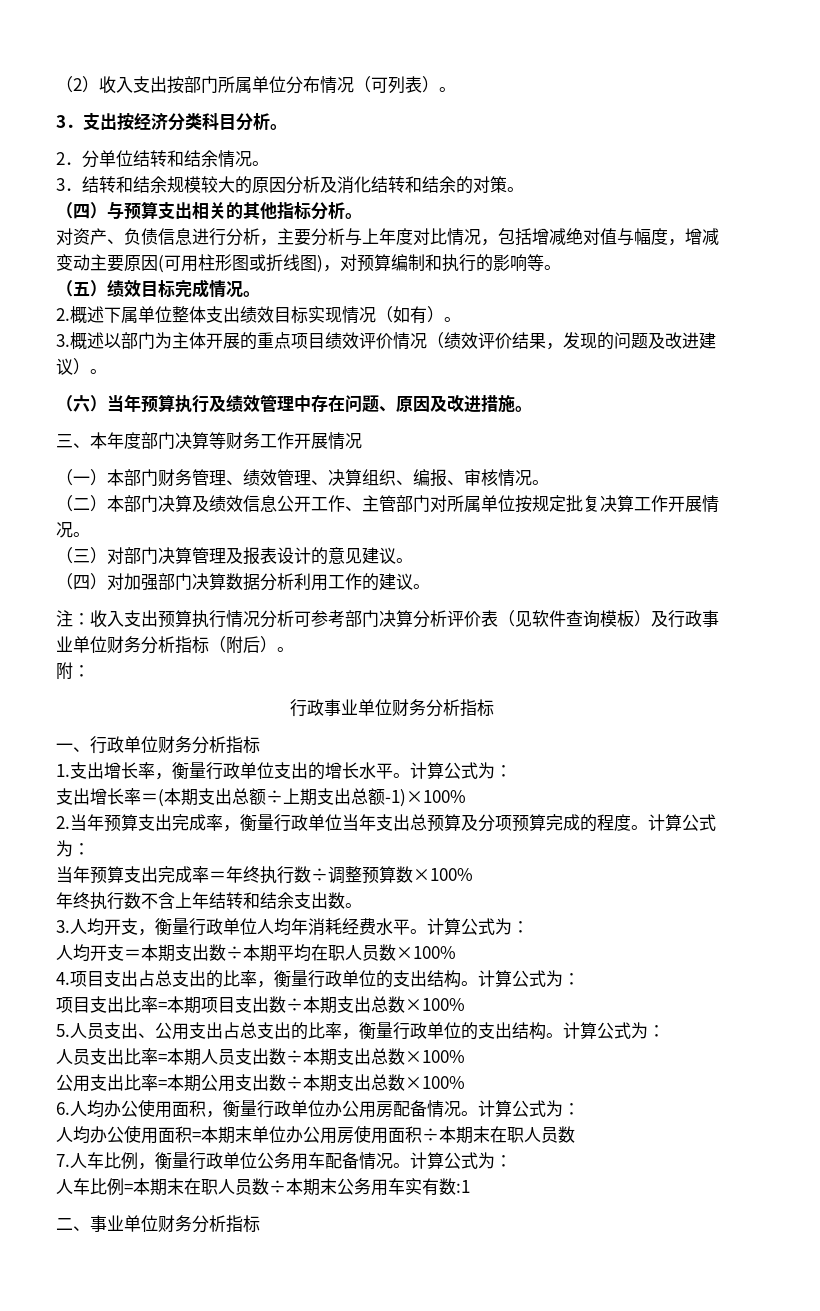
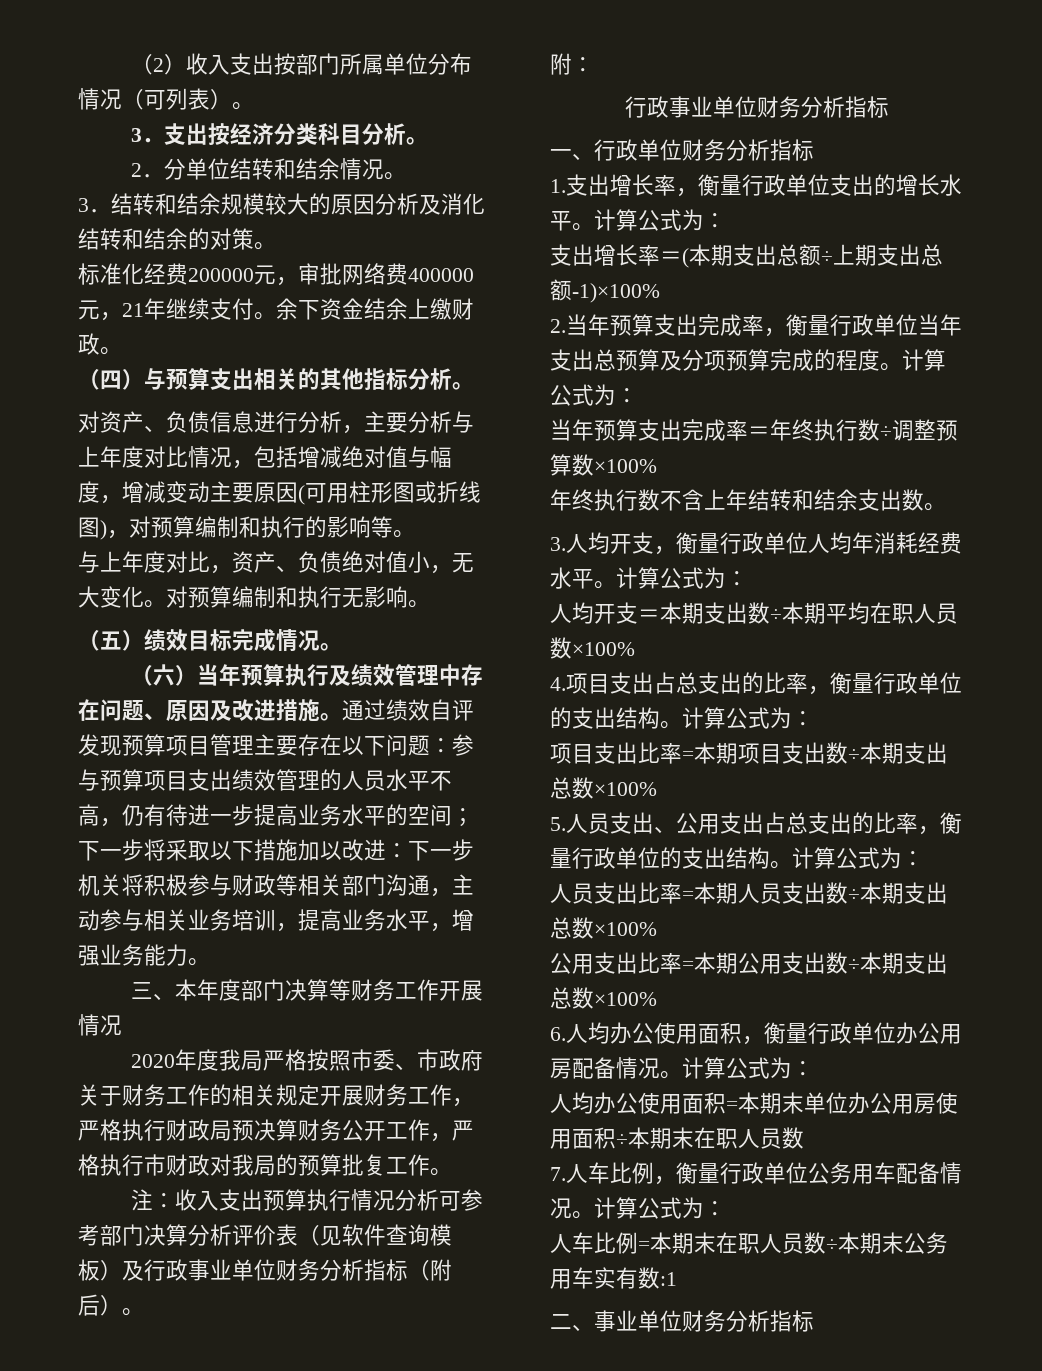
+ 标准化经费200000元，审批网络费400000元，21年继续支付。余下资金结余上缴财政。
+ 与上年度对比，资产、负债绝对值小，无大变化。对预算编制和执行无影响。
- 2.概述下属单位整体支出绩效目标实现情况（如有）。
- 3.概述以部门为主体开展的重点项目绩效评价情况（绩效评价结果，发现的问题及改进建议）。
+ 通过绩效自评发现预算项目管理主要存在以下问题：参与预算项目支出绩效管理的人员水平不高，仍有待进一步提高业务水平的空间；下一步将采取以下措施加以改进：下一步机关将积极参与财政等相关部门沟通，主动参与相关业务培训，提高业务水平，增强业务能力。
- （一）本部门财务管理、绩效管理、决算组织、编报、审核情况。
- （二）本部门决算及绩效信息公开工作、主管部门对所属单位按规定批复决算工作开展情况。
- （三）对部门决算管理及报表设计的意见建议。
- （四）对加强部门决算数据分析利用工作的建议。
+ 2020年度我局严格按照市委、市政府关于财务工作的相关规定开展财务工作，严格执行财政局预决算财务公开工作，严格执行市财政对我局的预算批复工作。

